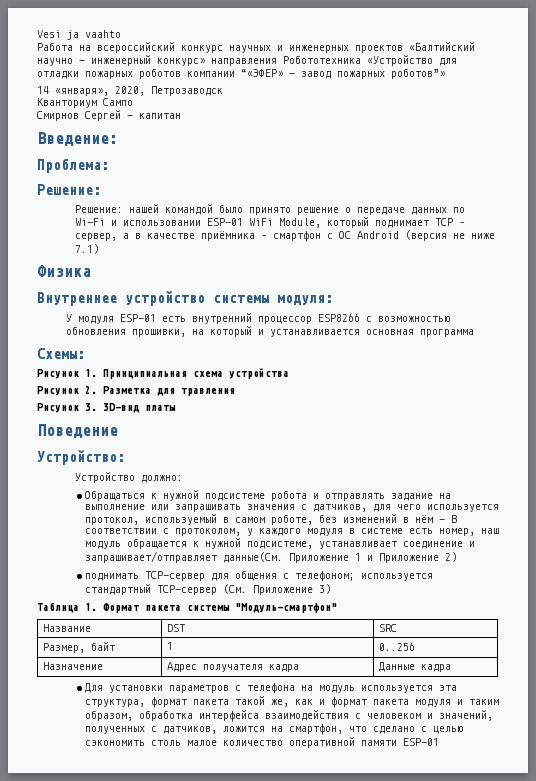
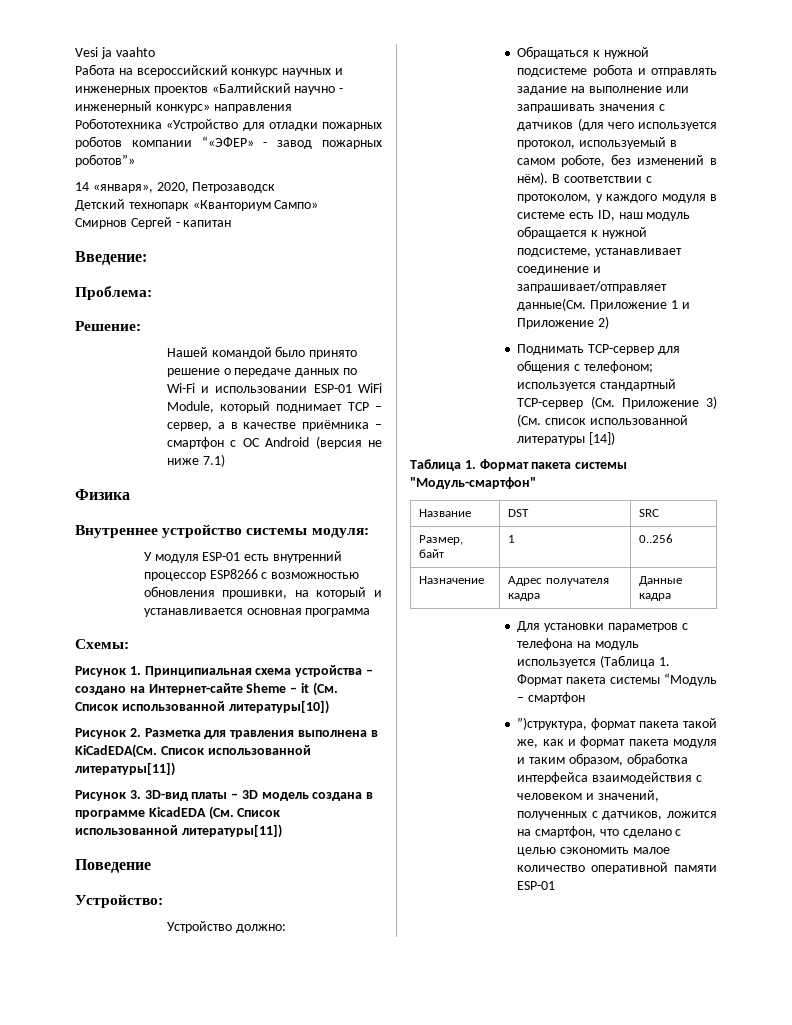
- Кванториум Сампо
+ Детский технопарк «Кванториум Сампо»
- Решение: нашей командой было принято решение о передаче данных по Wi-Fi и использовании ESP-01 WiFi Module, который поднимает TCP – сервер, а в качестве приёмника – смартфон с ОС Android (версия не ниже 7.1)
+ Нашей командой было принято решение о передаче данных по Wi-Fi и использовании ESP-01 WiFi Module, который поднимает TCP – сервер, а в качестве приёмника – смартфон с ОС Android (версия не ниже 7.1)
- Рисунок 1. Принципиальная схема устройства
+ Рисунок 1. Принципиальная схема устройства – создано на Интернет-сайте Sheme – it (См. Список использованной литературы[10])
- Рисунок 2. Разметка для травления
- Рисунок 3. 3D-вид платы
+ Рисунок 2. Разметка для травления выполнена в KiCadEDA(См. Список использованной литературы[11])
+ Рисунок 3. 3D-вид платы – 3D модель создана в программе KicadEDA (См. Список использованной литературы[11])
- Обращаться к нужной подсистеме робота и отправлять задание на выполнение или запрашивать значения с датчиков, для чего используется протокол, используемый в самом роботе, без изменений в нём - В соответствии с протоколом, у каждого модуля в системе есть номер, наш модуль обращается к нужной подсистеме, устанавливает соединение и запрашивает/отправляет данные(См.
+ Обращаться к нужной подсистеме робота и отправлять задание на выполнение или запрашивать значения с датчиков (для чего используется протокол, используемый в самом роботе, без изменений в нём). В соответствии с протоколом, у каждого модуля в системе есть ID, наш модуль обращается к нужной подсистеме, устанавливает соединение и запрашивает/отправляет данные(См.
- поднимать TCP-сервер для общения с телефоном; используется стандартный TCP-сервер (См. Приложение 3)
+ Поднимать TCP-сервер для общения с телефоном; используется стандартный TCP-сервер (См. Приложение 3) (См. список использованной литературы [14])
- Для установки параметров с телефона на модуль используется эта структура, формат пакета такой же, как и формат пакета модуля и таким образом, обработка интерфейса взаимодействия с человеком и значений, полученных с датчиков, ложится на смартфон, что сделано с целью сэкономить столь малое количество оперативной памяти ESP-01
+ Для установки параметров с телефона на модуль используется (Таблица 1. Формат пакета системы “Модуль – смартфон
+ ”)структура, формат пакета такой же, как и формат пакета модуля и таким образом, обработка интерфейса взаимодействия с человеком и значений, полученных с датчиков, ложится на смартфон, что сделано с целью сэкономить малое количество оперативной памяти ESP-01

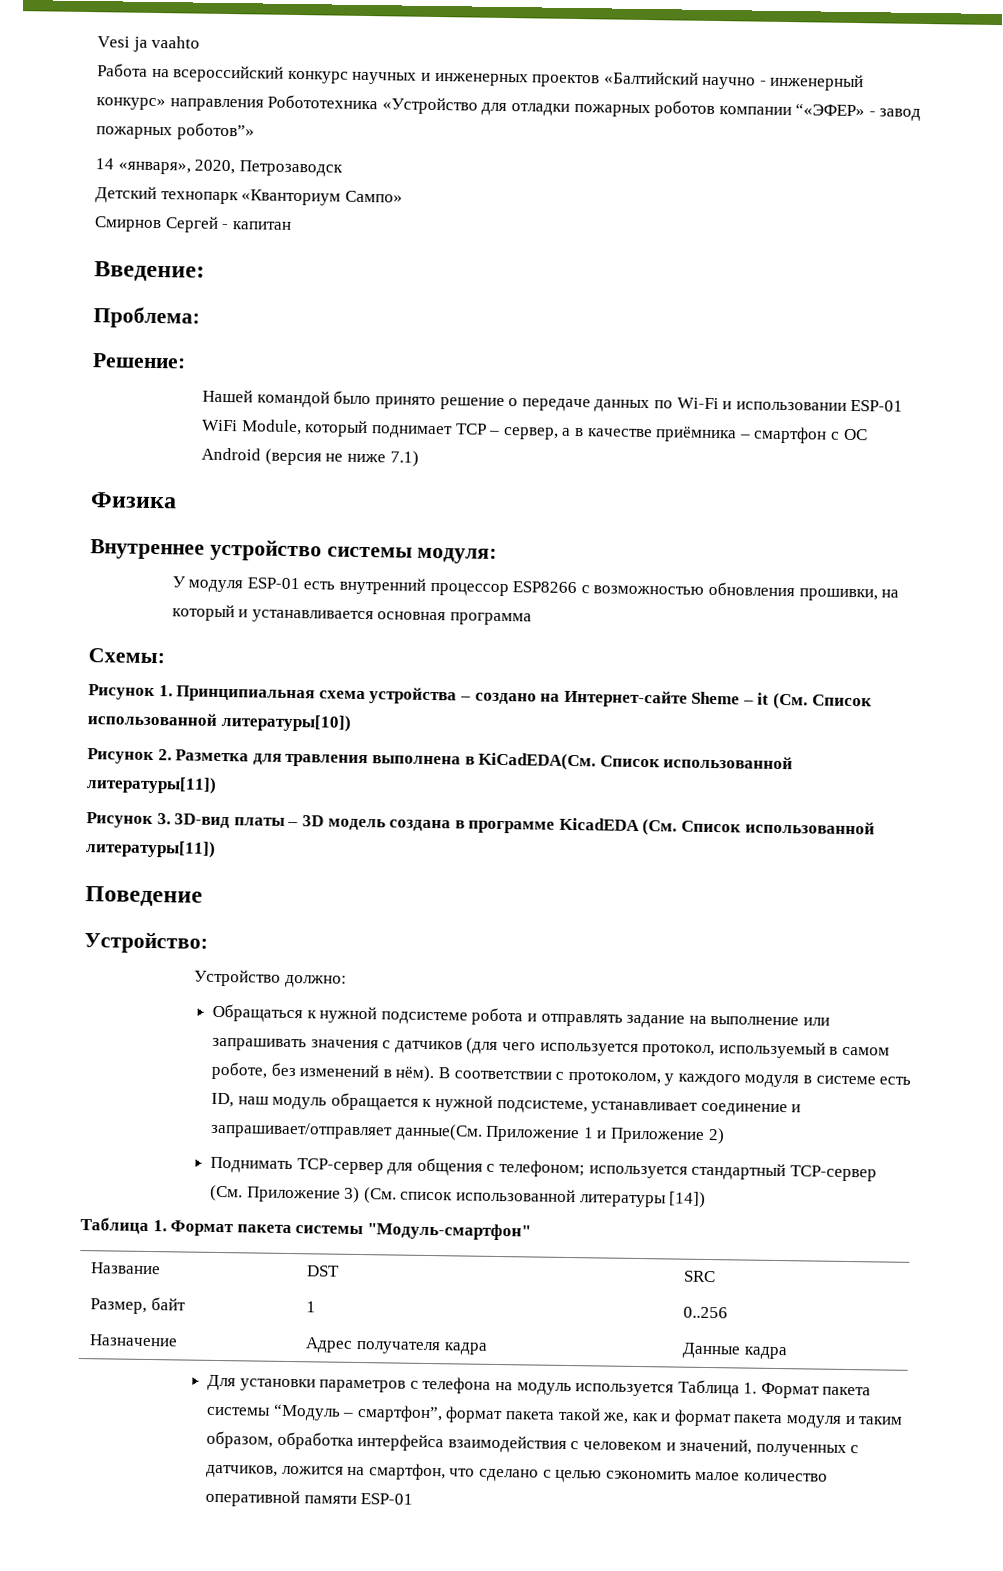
- Для установки параметров с телефона на модуль используется (Таблица 1. Формат пакета системы “Модуль – смартфон
- ”)структура, формат пакета такой же, как и формат пакета модуля и таким образом, обработка интерфейса взаимодействия с человеком и значений, полученных с датчиков, ложится на смартфон, что сделано с целью сэкономить малое количество оперативной памяти ESP-01
+ Для установки параметров с телефона на модуль используется Таблица 1. Формат пакета системы “Модуль – смартфон”, формат пакета такой же, как и формат пакета модуля и таким образом, обработка интерфейса взаимодействия с человеком и значений, полученных с датчиков, ложится на смартфон, что сделано с целью сэкономить малое количество оперативной памяти ESP-01

